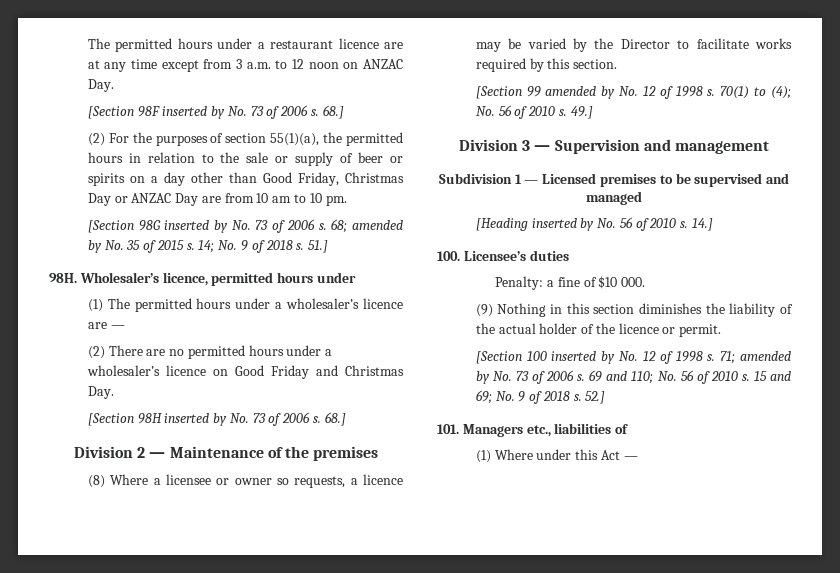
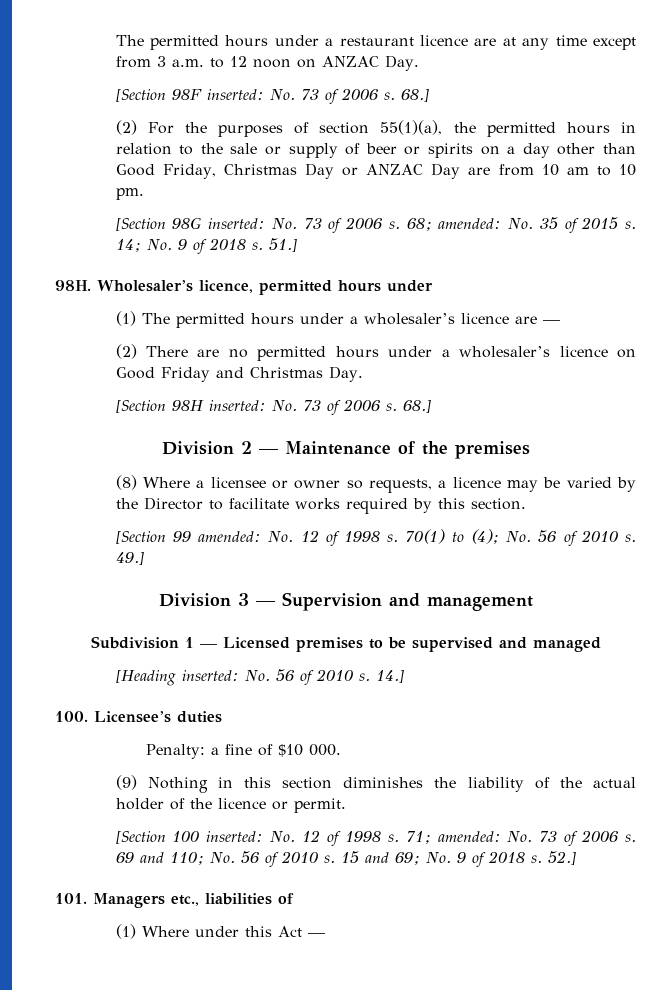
- [Section 98F inserted by No. 73 of 2006 s.
+ [Section 98F inserted: No. 73 of 2006 s.
- [Section 98G inserted by No. 73 of 2006 s.
+ [Section 98G inserted: No. 73 of 2006 s.
- 68; amended by No. 35 of 2015 s.
+ 68; amended: No. 35 of 2015 s.
- [Section 98H inserted by No. 73 of 2006 s.
+ [Section 98H inserted: No. 73 of 2006 s.
- [Section 99 amended by No. 12 of 1998 s.
+ [Section 99 amended: No. 12 of 1998 s.
- [Heading inserted by No. 56 of 2010 s.
+ [Heading inserted: No. 56 of 2010 s.
- [Section 100 inserted by No. 12 of 1998 s.
+ [Section 100 inserted: No. 12 of 1998 s.
- 71; amended by No. 73 of 2006 s.
+ 71; amended: No. 73 of 2006 s.

